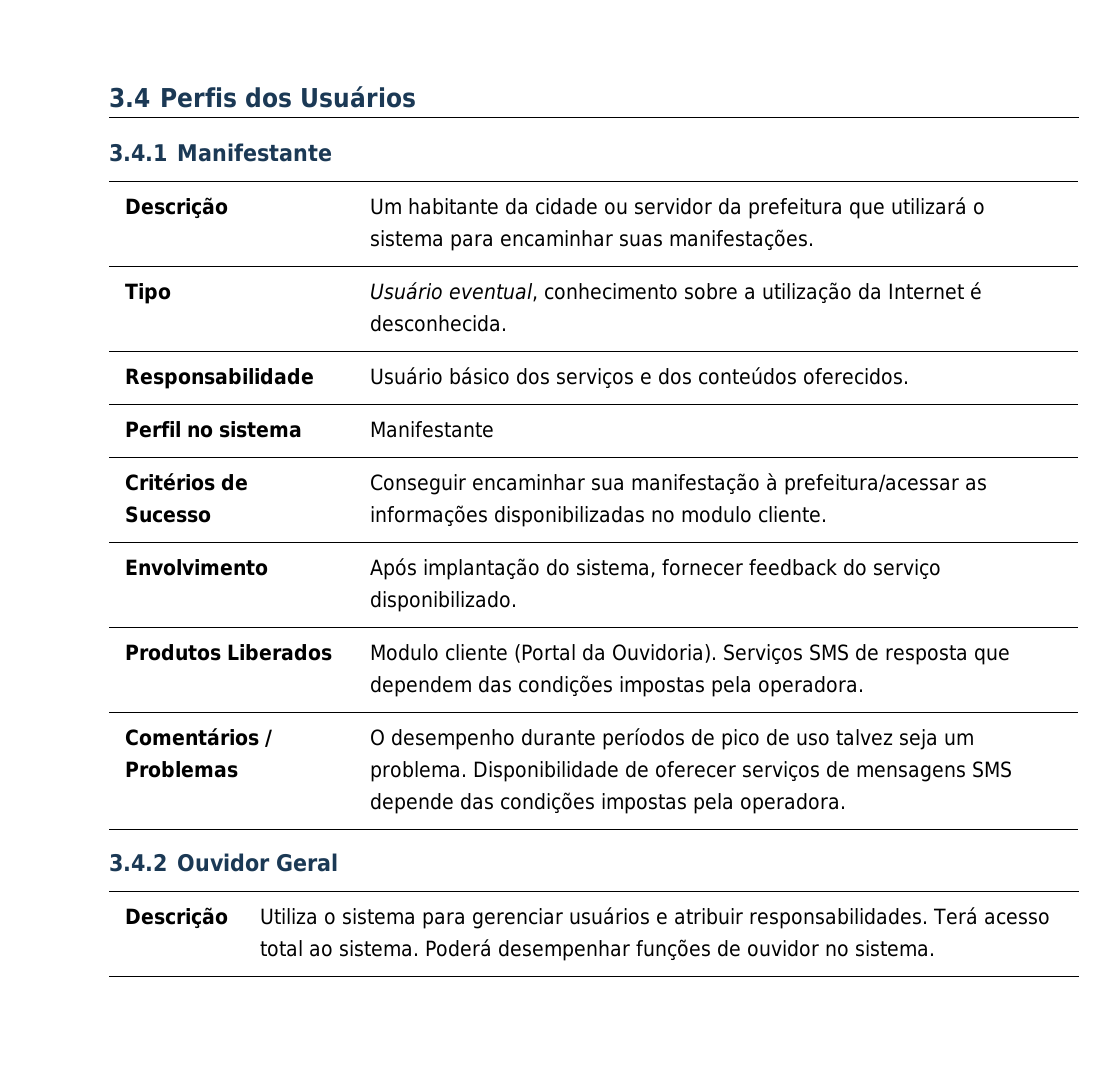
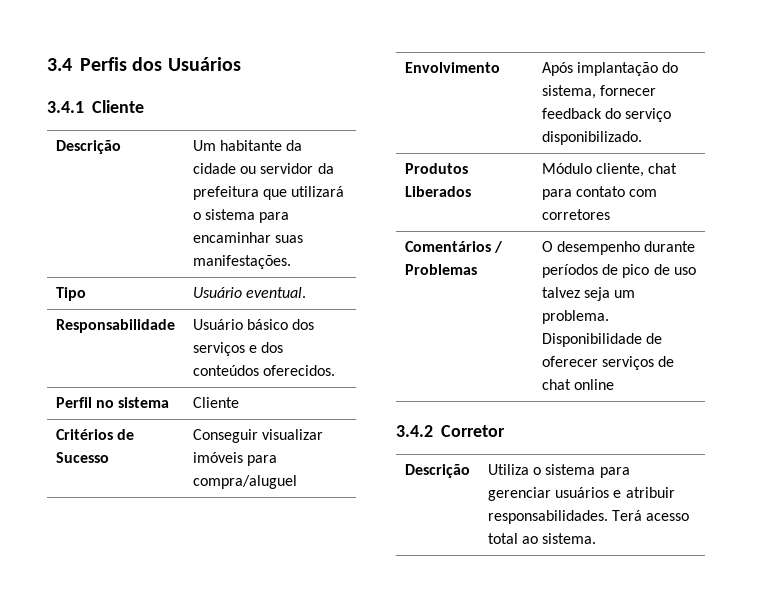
- 3.4.1 Manifestante
+ 3.4.1 Cliente
- Tipo | Usuário eventual, conhecimento sobre a utilização da Internet é desconhecida.
+ Tipo | Usuário eventual.
- Perfil no sistema | Manifestante
+ Perfil no sistema | Cliente
- Critérios de Sucesso | Conseguir encaminhar sua manifestação à prefeitura/acessar as informações disponibilizadas no modulo cliente.
+ Critérios de Sucesso | Conseguir visualizar imóveis para compra/aluguel
- Produtos Liberados | Modulo cliente (Portal da Ouvidoria). Serviços SMS de resposta que dependem das condições impostas pela operadora.
+ Produtos Liberados | Módulo cliente, chat para contato com corretores
- Comentários / Problemas | O desempenho durante períodos de pico de uso talvez seja um problema. Disponibilidade de oferecer serviços de mensagens SMS depende das condições impostas pela operadora.
+ Comentários / Problemas | O desempenho durante períodos de pico de uso talvez seja um problema. Disponibilidade de oferecer serviços de chat online
- 3.4.2 Ouvidor Geral
+ 3.4.2 Corretor
- Descrição | Utiliza o sistema para gerenciar usuários e atribuir responsabilidades. Terá acesso total ao sistema. Poderá desempenhar funções de ouvidor no sistema.
+ Descrição | Utiliza o sistema para gerenciar usuários e atribuir responsabilidades. Terá acesso total ao sistema.

